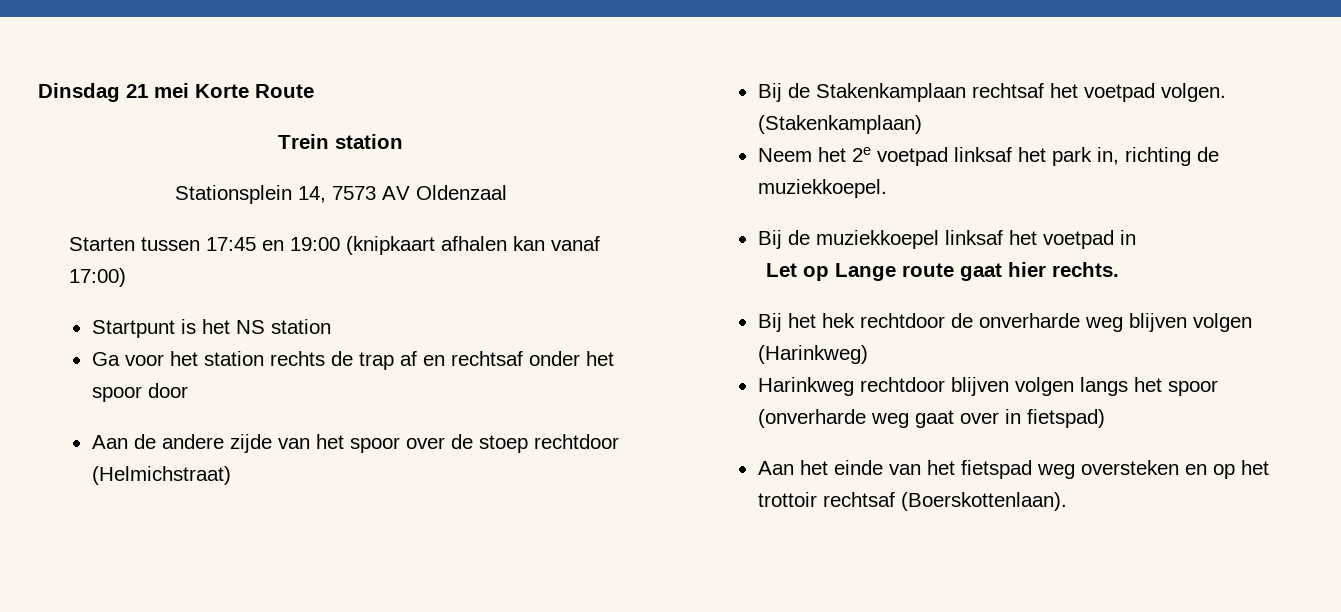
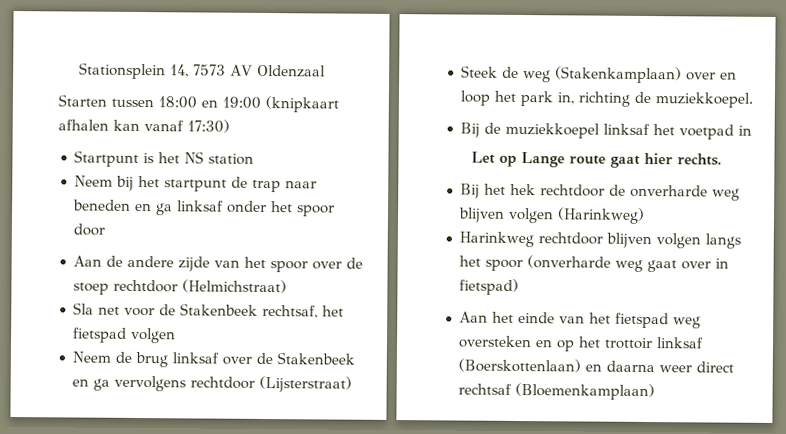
- Dinsdag 21 mei Korte Route
- Trein station
- Starten tussen 17:45 en 19:00 (knipkaart afhalen kan vanaf 17:00)
+ Starten tussen 18:00 en 19:00 (knipkaart afhalen kan vanaf 17:30)
- Ga voor het station rechts de trap af en rechtsaf onder het spoor door
+ Neem bij het startpunt de trap naar beneden en ga linksaf onder het spoor door
- Bij de Stakenkamplaan rechtsaf het voetpad volgen. (Stakenkamplaan)
- Neem het 2e voetpad linksaf het park in, richting de muziekkoepel.
+ Sla net voor de Stakenbeek rechtsaf, het fietspad volgen
+ Neem de brug linksaf over de Stakenbeek en ga vervolgens rechtdoor (Lijsterstraat)
+ Steek de weg (Stakenkamplaan) over en loop het park in, richting de muziekkoepel.
- Aan het einde van het fietspad weg oversteken en op het trottoir rechtsaf (Boerskottenlaan).
+ Aan het einde van het fietspad weg oversteken en op het trottoir linksaf (Boerskottenlaan) en daarna weer direct rechtsaf (Bloemenkamplaan)

